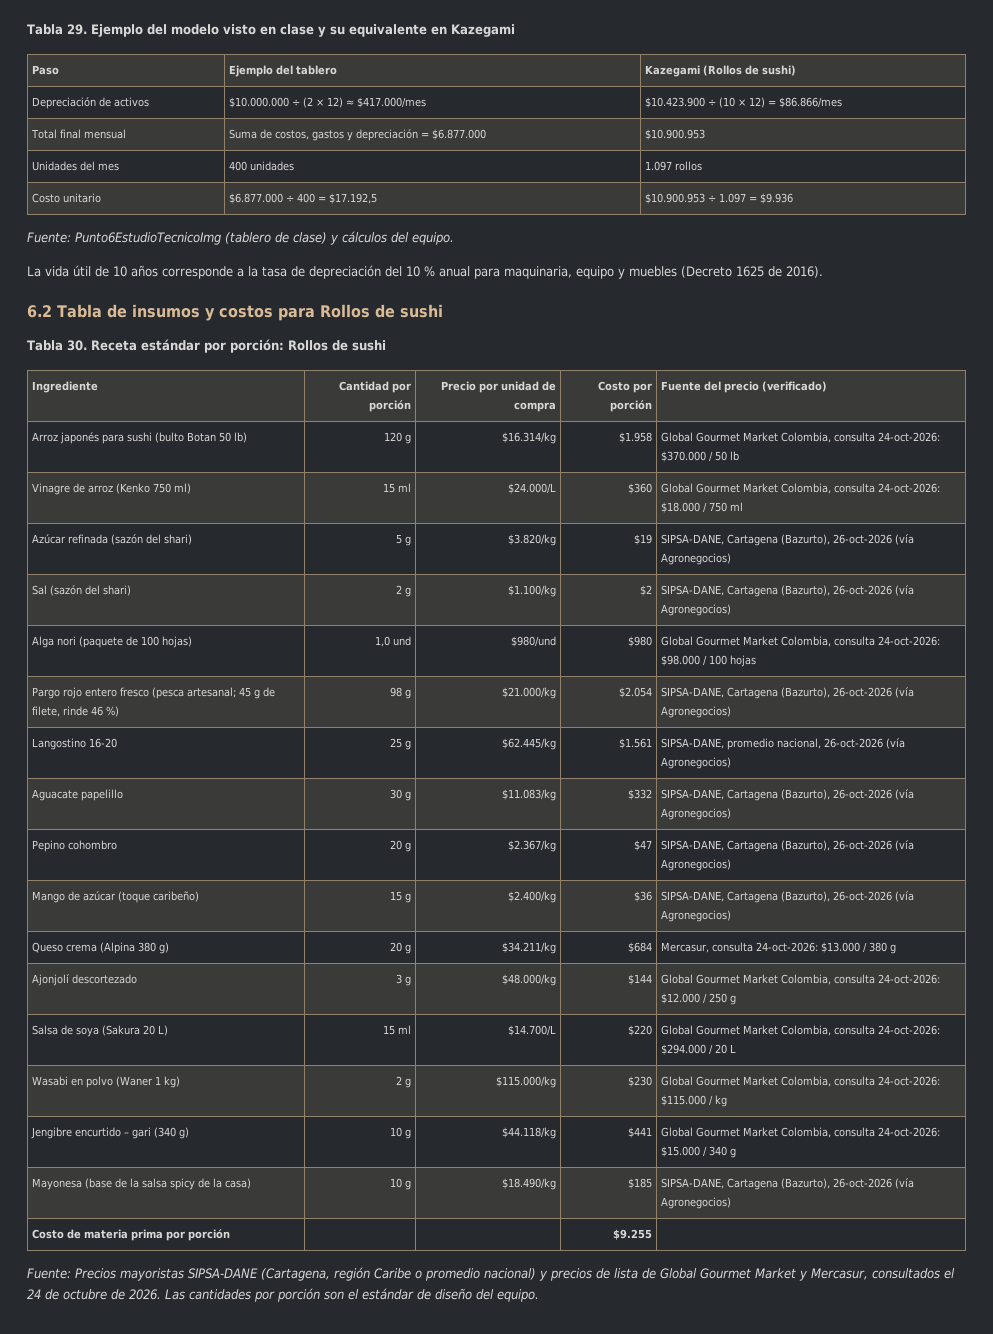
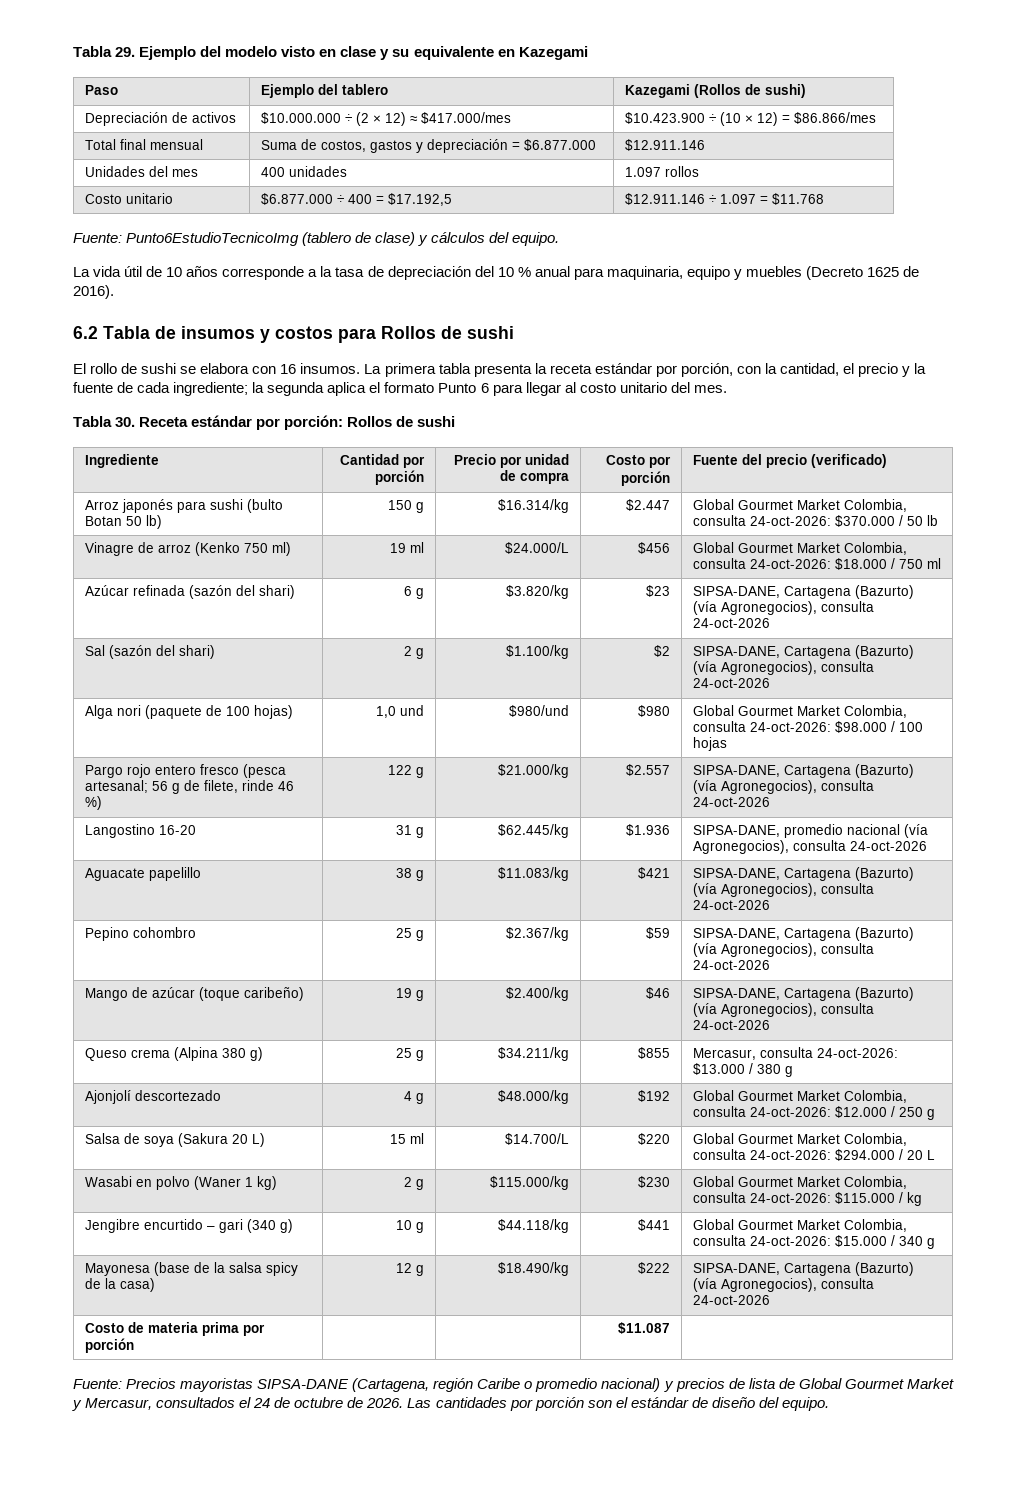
- Total final mensual | Suma de costos, gastos y depreciación = $6.877.000 | $10.900.953
+ Total final mensual | Suma de costos, gastos y depreciación = $6.877.000 | $12.911.146
- Costo unitario | $6.877.000 ÷ 400 = $17.192,5 | $10.900.953 ÷ 1.097 = $9.936
+ Costo unitario | $6.877.000 ÷ 400 = $17.192,5 | $12.911.146 ÷ 1.097 = $11.768
+ El rollo de sushi se elabora con 16 insumos. La primera tabla presenta la receta estándar por porción, con la cantidad, el precio y la fuente de cada ingrediente; la segunda aplica el formato Punto 6 para llegar al costo unitario del mes.
- Arroz japonés para sushi (bulto Botan 50 lb) | 120 g | $16.314/kg | $1.958 | Global Gourmet Market Colombia, consulta 24-oct-2026: $370.000 / 50 lb
+ Arroz japonés para sushi (bulto Botan 50 lb) | 150 g | $16.314/kg | $2.447 | Global Gourmet Market Colombia, consulta 24-oct-2026: $370.000 / 50 lb
- Vinagre de arroz (Kenko 750 ml) | 15 ml | $24.000/L | $360 | Global Gourmet Market Colombia, consulta 24-oct-2026: $18.000 / 750 ml
+ Vinagre de arroz (Kenko 750 ml) | 19 ml | $24.000/L | $456 | Global Gourmet Market Colombia, consulta 24-oct-2026: $18.000 / 750 ml
- Azúcar refinada (sazón del shari) | 5 g | $3.820/kg | $19 | SIPSA-DANE, Cartagena (Bazurto), 26-oct-2026 (vía Agronegocios)
+ Azúcar refinada (sazón del shari) | 6 g | $3.820/kg | $23 | SIPSA-DANE, Cartagena (Bazurto) (vía Agronegocios), consulta 24-oct-2026
- Sal (sazón del shari) | 2 g | $1.100/kg | $2 | SIPSA-DANE, Cartagena (Bazurto), 26-oct-2026 (vía Agronegocios)
+ Sal (sazón del shari) | 2 g | $1.100/kg | $2 | SIPSA-DANE, Cartagena (Bazurto) (vía Agronegocios), consulta 24-oct-2026
- Pargo rojo entero fresco (pesca artesanal; 45 g de filete, rinde 46 %) | 98 g | $21.000/kg | $2.054 | SIPSA-DANE, Cartagena (Bazurto), 26-oct-2026 (vía Agronegocios)
+ Pargo rojo entero fresco (pesca artesanal; 56 g de filete, rinde 46 %) | 122 g | $21.000/kg | $2.557 | SIPSA-DANE, Cartagena (Bazurto) (vía Agronegocios), consulta 24-oct-2026
- Langostino 16-20 | 25 g | $62.445/kg | $1.561 | SIPSA-DANE, promedio nacional, 26-oct-2026 (vía Agronegocios)
+ Langostino 16-20 | 31 g | $62.445/kg | $1.936 | SIPSA-DANE, promedio nacional (vía Agronegocios), consulta 24-oct-2026
- Aguacate papelillo | 30 g | $11.083/kg | $332 | SIPSA-DANE, Cartagena (Bazurto), 26-oct-2026 (vía Agronegocios)
+ Aguacate papelillo | 38 g | $11.083/kg | $421 | SIPSA-DANE, Cartagena (Bazurto) (vía Agronegocios), consulta 24-oct-2026
- Pepino cohombro | 20 g | $2.367/kg | $47 | SIPSA-DANE, Cartagena (Bazurto), 26-oct-2026 (vía Agronegocios)
+ Pepino cohombro | 25 g | $2.367/kg | $59 | SIPSA-DANE, Cartagena (Bazurto) (vía Agronegocios), consulta 24-oct-2026
- Mango de azúcar (toque caribeño) | 15 g | $2.400/kg | $36 | SIPSA-DANE, Cartagena (Bazurto), 26-oct-2026 (vía Agronegocios)
+ Mango de azúcar (toque caribeño) | 19 g | $2.400/kg | $46 | SIPSA-DANE, Cartagena (Bazurto) (vía Agronegocios), consulta 24-oct-2026
- Queso crema (Alpina 380 g) | 20 g | $34.211/kg | $684 | Mercasur, consulta 24-oct-2026: $13.000 / 380 g
+ Queso crema (Alpina 380 g) | 25 g | $34.211/kg | $855 | Mercasur, consulta 24-oct-2026: $13.000 / 380 g
- Ajonjolí descortezado | 3 g | $48.000/kg | $144 | Global Gourmet Market Colombia, consulta 24-oct-2026: $12.000 / 250 g
+ Ajonjolí descortezado | 4 g | $48.000/kg | $192 | Global Gourmet Market Colombia, consulta 24-oct-2026: $12.000 / 250 g
- Mayonesa (base de la salsa spicy de la casa) | 10 g | $18.490/kg | $185 | SIPSA-DANE, Cartagena (Bazurto), 26-oct-2026 (vía Agronegocios)
+ Mayonesa (base de la salsa spicy de la casa) | 12 g | $18.490/kg | $222 | SIPSA-DANE, Cartagena (Bazurto) (vía Agronegocios), consulta 24-oct-2026
- Costo de materia prima por porción | | | $9.255 |
+ Costo de materia prima por porción | | | $11.087 |

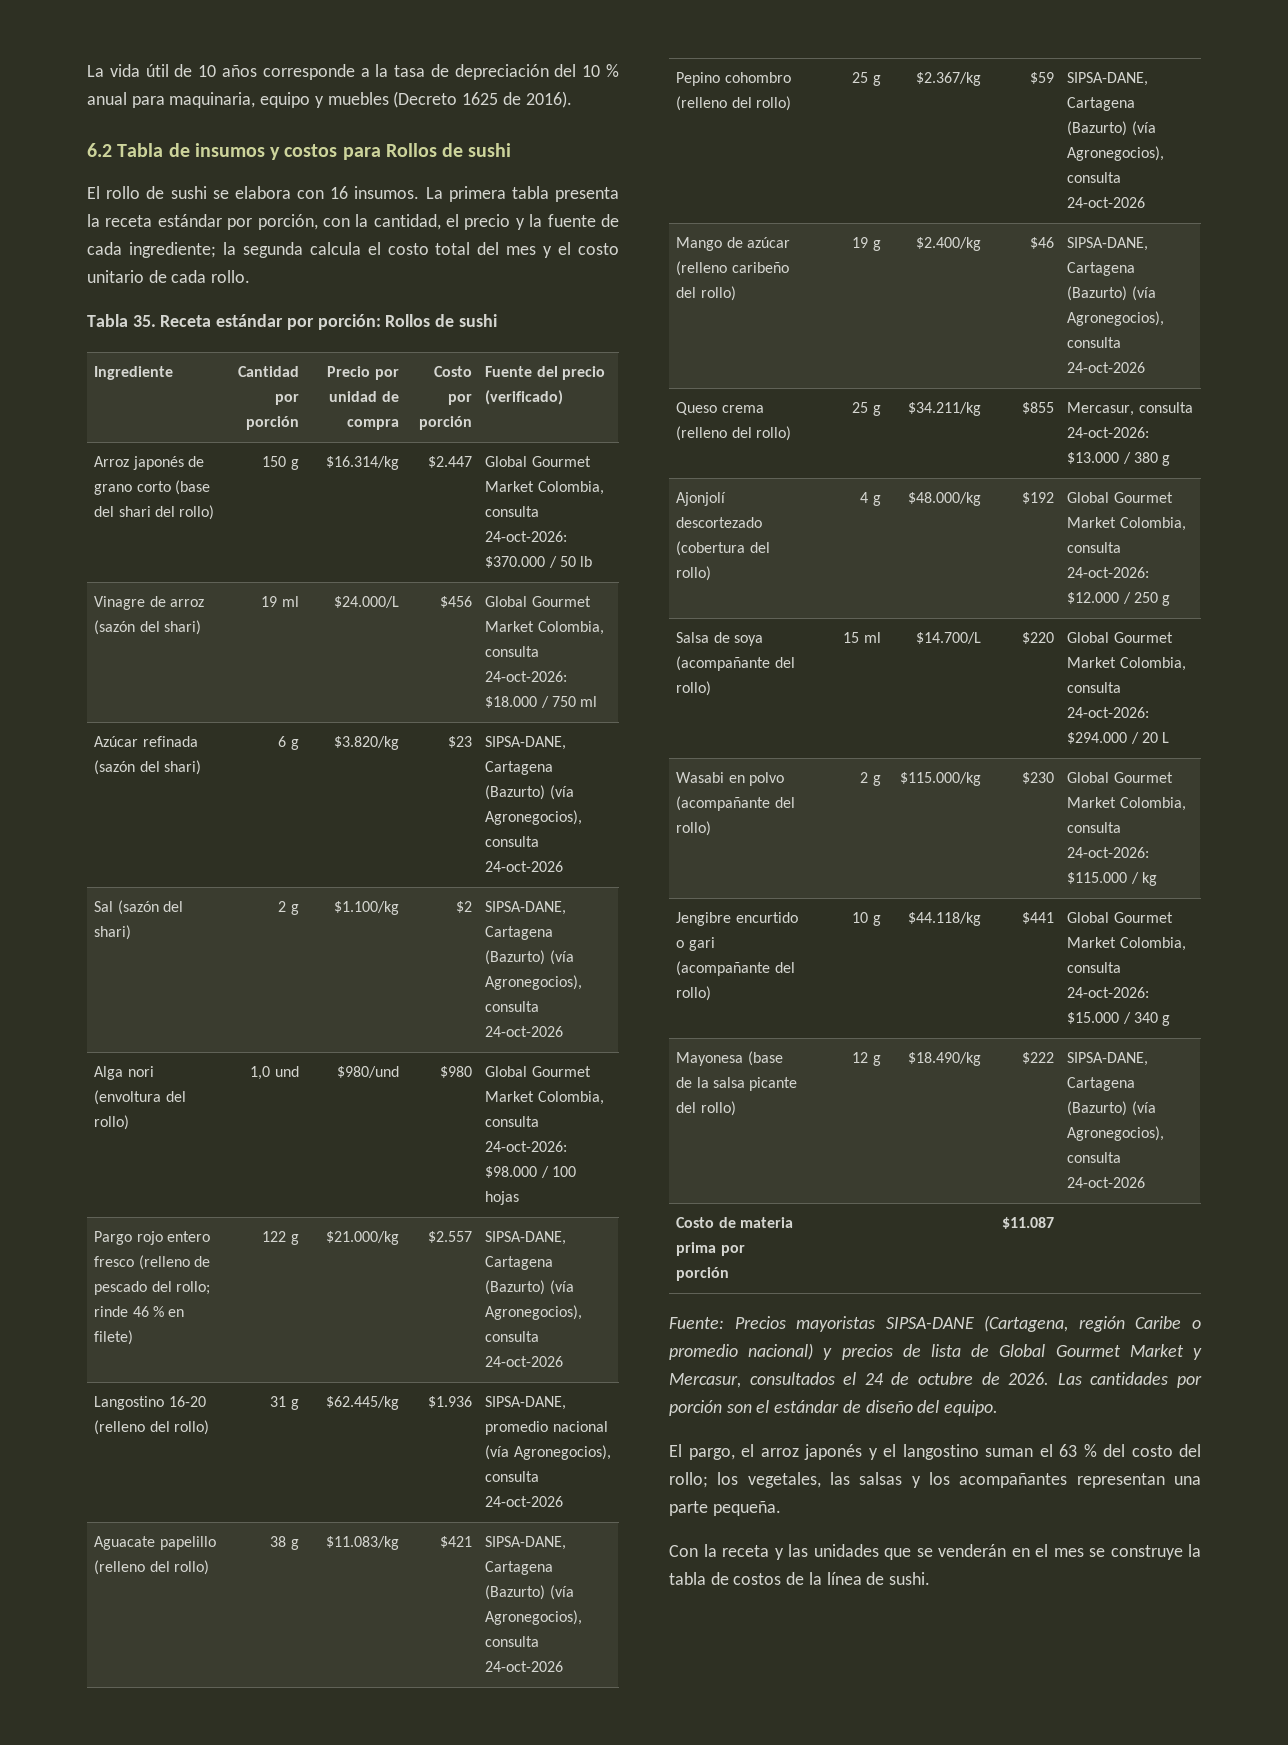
- Tabla 29. Ejemplo del modelo visto en clase y su equivalente en Kazegami
- Paso | Ejemplo del tablero | Kazegami (Rollos de sushi)
- Depreciación de activos | $10.000.000 ÷ (2 × 12) ≈ $417.000/mes | $10.423.900 ÷ (10 × 12) = $86.866/mes
- Total final mensual | Suma de costos, gastos y depreciación = $6.877.000 | $12.911.146
- Unidades del mes | 400 unidades | 1.097 rollos
- Costo unitario | $6.877.000 ÷ 400 = $17.192,5 | $12.911.146 ÷ 1.097 = $11.768
- Fuente: Punto6EstudioTecnicoImg (tablero de clase) y cálculos del equipo.
- La primera tabla presenta la receta estándar por porción, con la cantidad, el precio y la fuente de cada ingrediente; la segunda aplica el formato Punto 6 para llegar al costo unitario del mes.
- Tabla 30. Receta estándar por porción: Rollos de sushi
+ La primera tabla presenta la receta estándar por porción, con la cantidad, el precio y la fuente de cada ingrediente; la segunda calcula el costo total del mes y el costo unitario de cada rollo.
+ Tabla 35. Receta estándar por porción: Rollos de sushi
- Arroz japonés para sushi (bulto Botan 50 lb) | 150 g | $16.314/kg | $2.447 | Global Gourmet Market Colombia, consulta 24-oct-2026: $370.000 / 50 lb
+ Arroz japonés de grano corto (base del shari del rollo) | 150 g | $16.314/kg | $2.447 | Global Gourmet Market Colombia, consulta 24-oct-2026: $370.000 / 50 lb
- Vinagre de arroz (Kenko 750 ml) | 19 ml | $24.000/L | $456 | Global Gourmet Market Colombia, consulta 24-oct-2026: $18.000 / 750 ml
+ Vinagre de arroz (sazón del shari) | 19 ml | $24.000/L | $456 | Global Gourmet Market Colombia, consulta 24-oct-2026: $18.000 / 750 ml
- Alga nori (paquete de 100 hojas) | 1,0 und | $980/und | $980 | Global Gourmet Market Colombia, consulta 24-oct-2026: $98.000 / 100 hojas
+ Alga nori (envoltura del rollo) | 1,0 und | $980/und | $980 | Global Gourmet Market Colombia, consulta 24-oct-2026: $98.000 / 100 hojas
- Pargo rojo entero fresco (pesca artesanal; 56 g de filete, rinde 46 %) | 122 g | $21.000/kg | $2.557 | SIPSA-DANE, Cartagena (Bazurto) (vía Agronegocios), consulta 24-oct-2026
+ Pargo rojo entero fresco (relleno de pescado del rollo; rinde 46 % en filete) | 122 g | $21.000/kg | $2.557 | SIPSA-DANE, Cartagena (Bazurto) (vía Agronegocios), consulta 24-oct-2026
- Langostino 16-20 | 31 g | $62.445/kg | $1.936 | SIPSA-DANE, promedio nacional (vía Agronegocios), consulta 24-oct-2026
+ Langostino 16-20 (relleno del rollo) | 31 g | $62.445/kg | $1.936 | SIPSA-DANE, promedio nacional (vía Agronegocios), consulta 24-oct-2026
- Aguacate papelillo | 38 g | $11.083/kg | $421 | SIPSA-DANE, Cartagena (Bazurto) (vía Agronegocios), consulta 24-oct-2026
+ Aguacate papelillo (relleno del rollo) | 38 g | $11.083/kg | $421 | SIPSA-DANE, Cartagena (Bazurto) (vía Agronegocios), consulta 24-oct-2026
- Pepino cohombro | 25 g | $2.367/kg | $59 | SIPSA-DANE, Cartagena (Bazurto) (vía Agronegocios), consulta 24-oct-2026
+ Pepino cohombro (relleno del rollo) | 25 g | $2.367/kg | $59 | SIPSA-DANE, Cartagena (Bazurto) (vía Agronegocios), consulta 24-oct-2026
- Mango de azúcar (toque caribeño) | 19 g | $2.400/kg | $46 | SIPSA-DANE, Cartagena (Bazurto) (vía Agronegocios), consulta 24-oct-2026
+ Mango de azúcar (relleno caribeño del rollo) | 19 g | $2.400/kg | $46 | SIPSA-DANE, Cartagena (Bazurto) (vía Agronegocios), consulta 24-oct-2026
- Queso crema (Alpina 380 g) | 25 g | $34.211/kg | $855 | Mercasur, consulta 24-oct-2026: $13.000 / 380 g
+ Queso crema (relleno del rollo) | 25 g | $34.211/kg | $855 | Mercasur, consulta 24-oct-2026: $13.000 / 380 g
- Ajonjolí descortezado | 4 g | $48.000/kg | $192 | Global Gourmet Market Colombia, consulta 24-oct-2026: $12.000 / 250 g
+ Ajonjolí descortezado (cobertura del rollo) | 4 g | $48.000/kg | $192 | Global Gourmet Market Colombia, consulta 24-oct-2026: $12.000 / 250 g
- Salsa de soya (Sakura 20 L) | 15 ml | $14.700/L | $220 | Global Gourmet Market Colombia, consulta 24-oct-2026: $294.000 / 20 L
+ Salsa de soya (acompañante del rollo) | 15 ml | $14.700/L | $220 | Global Gourmet Market Colombia, consulta 24-oct-2026: $294.000 / 20 L
- Wasabi en polvo (Waner 1 kg) | 2 g | $115.000/kg | $230 | Global Gourmet Market Colombia, consulta 24-oct-2026: $115.000 / kg
+ Wasabi en polvo (acompañante del rollo) | 2 g | $115.000/kg | $230 | Global Gourmet Market Colombia, consulta 24-oct-2026: $115.000 / kg
- Jengibre encurtido – gari (340 g) | 10 g | $44.118/kg | $441 | Global Gourmet Market Colombia, consulta 24-oct-2026: $15.000 / 340 g
+ Jengibre encurtido o gari (acompañante del rollo) | 10 g | $44.118/kg | $441 | Global Gourmet Market Colombia, consulta 24-oct-2026: $15.000 / 340 g
- Mayonesa (base de la salsa spicy de la casa) | 12 g | $18.490/kg | $222 | SIPSA-DANE, Cartagena (Bazurto) (vía Agronegocios), consulta 24-oct-2026
+ Mayonesa (base de la salsa picante del rollo) | 12 g | $18.490/kg | $222 | SIPSA-DANE, Cartagena (Bazurto) (vía Agronegocios), consulta 24-oct-2026
+ El pargo, el arroz japonés y el langostino suman el 63 % del costo del rollo; los vegetales, las salsas y los acompañantes representan una parte pequeña.
+ Con la receta y las unidades que se venderán en el mes se construye la tabla de costos de la línea de sushi.

